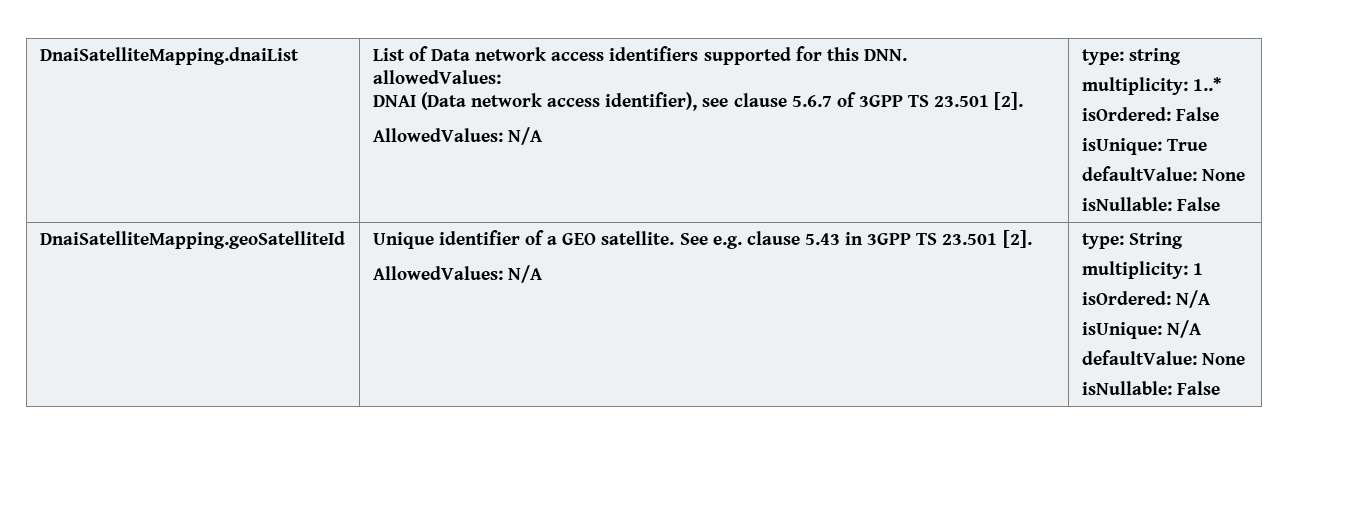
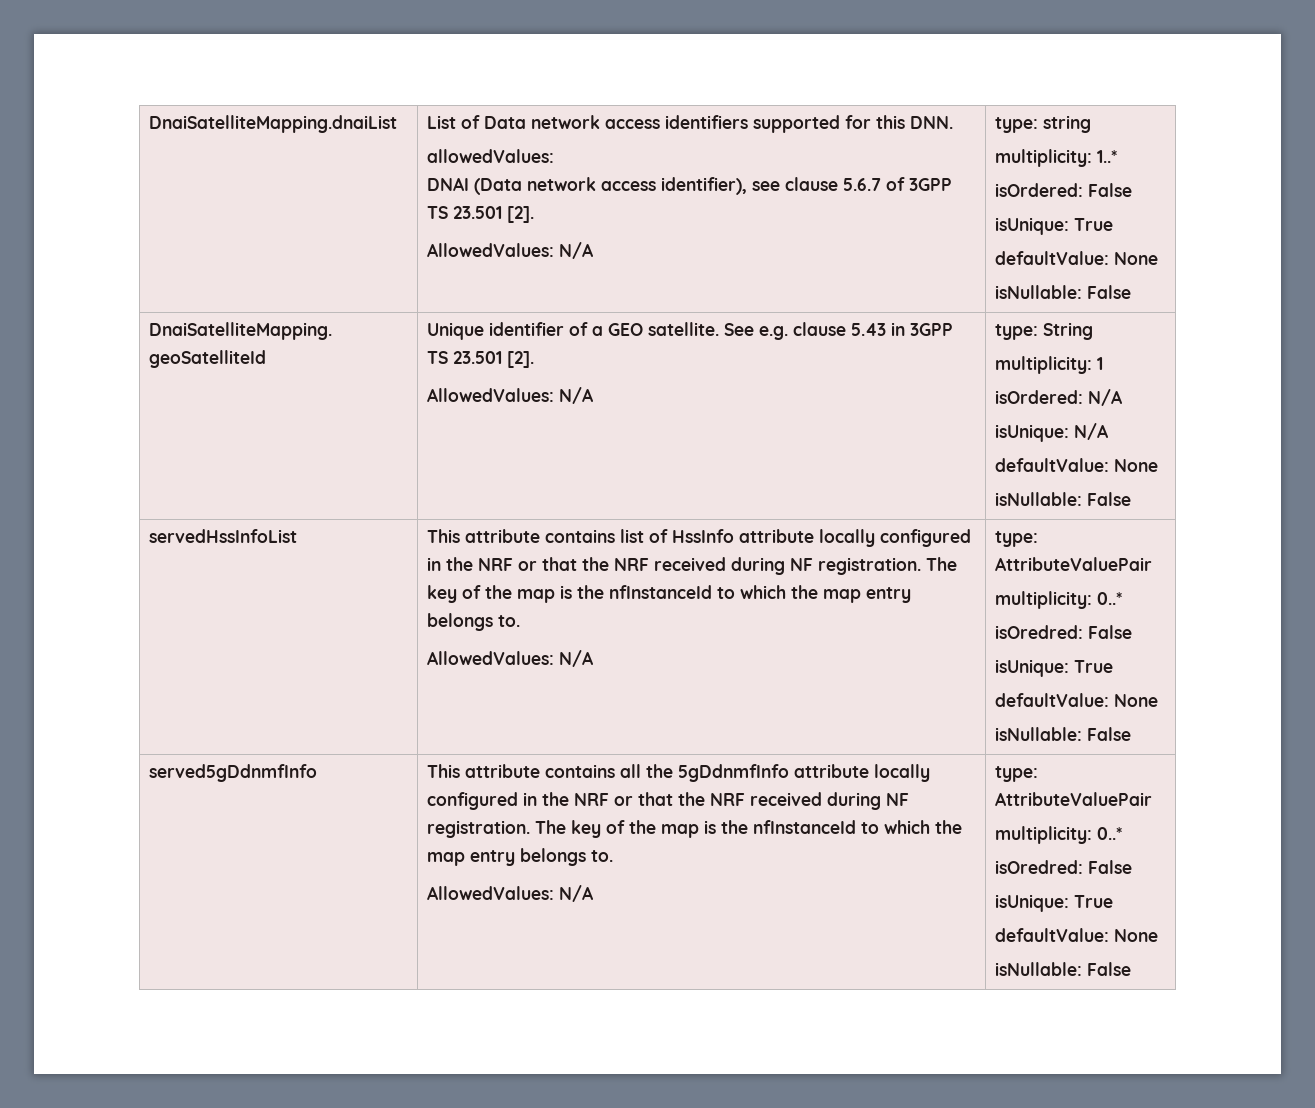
+ servedHssInfoList | This attribute contains list of HssInfo attribute locally configured in the NRF or that the NRF received during NF registration. The key of the map is the nfInstanceId to which the map entry belongs to.
+ AllowedValues: N/A | type: AttributeValuePair
+ multiplicity: 0..*
+ isOredred: False
+ isUnique: True
+ defaultValue: None
+ isNullable: False
+ served5gDdnmfInfo | This attribute contains all the 5gDdnmfInfo attribute locally configured in the NRF or that the NRF received during NF registration. The key of the map is the nfInstanceId to which the map entry belongs to.
+ AllowedValues: N/A | type: AttributeValuePair
+ multiplicity: 0..*
+ isOredred: False
+ isUnique: True
+ defaultValue: None
+ isNullable: False

